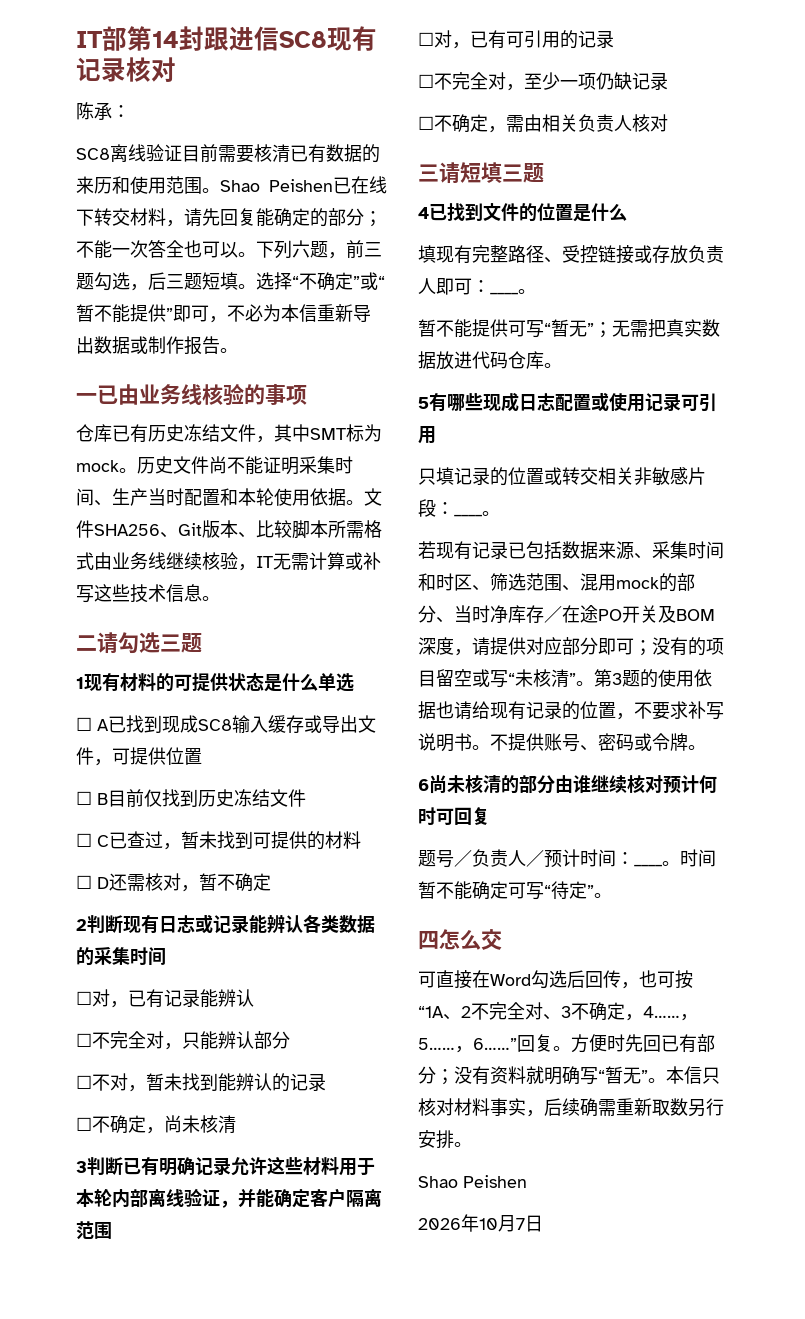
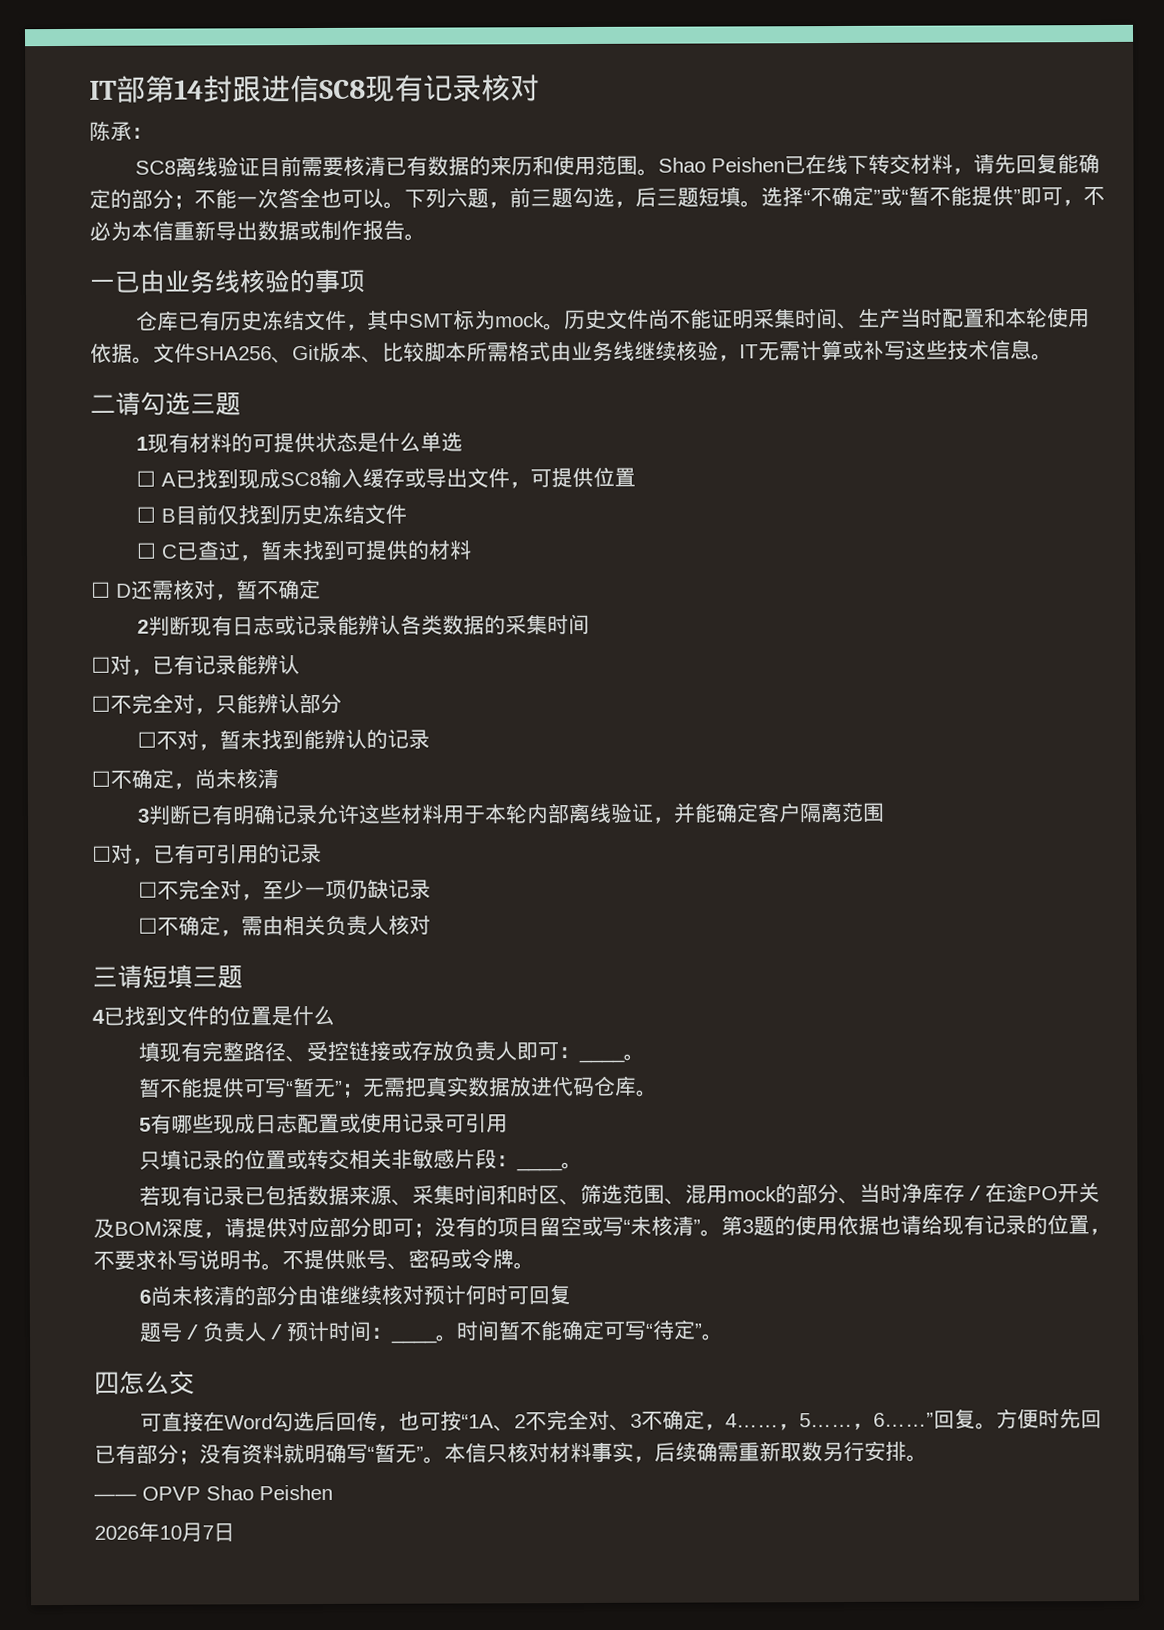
  本信只核对材料事实，后续确需重新取数另行安排。
- Shao Peishen
+ —— OPVP Shao Peishen

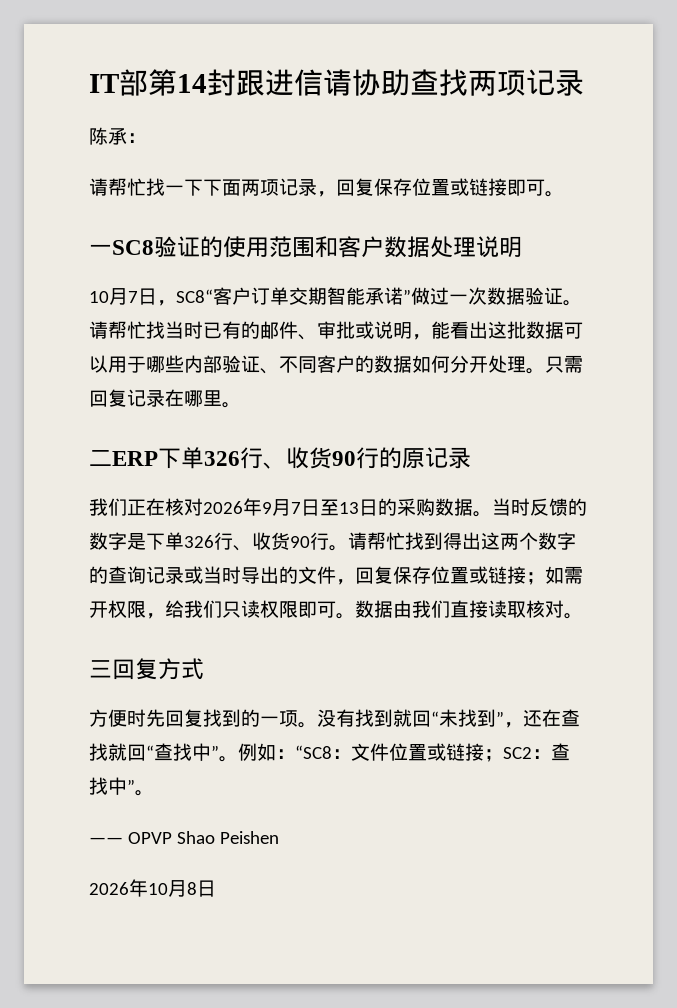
- IT部第14封跟进信SC8现有记录核对
+ IT部第14封跟进信请协助查找两项记录
- SC8离线验证目前需要核清已有数据的来历和使用范围。Shao Peishen已在线下转交材料，请先回复能确定的部分；不能一次答全也可以。下列六题，前三题勾选，后三题短填。选择“不确定”或“暂不能提供”即可，不必为本信重新导出数据或制作报告。
- 一已由业务线核验的事项
- 仓库已有历史冻结文件，其中SMT标为mock。历史文件尚不能证明采集时间、生产当时配置和本轮使用依据。文件SHA256、Git版本、比较脚本所需格式由业务线继续核验，IT无需计算或补写这些技术信息。
- 二请勾选三题
- 1现有材料的可提供状态是什么单选
- ☐ A已找到现成SC8输入缓存或导出文件，可提供位置
- ☐ B目前仅找到历史冻结文件
- ☐ C已查过，暂未找到可提供的材料
- ☐ D还需核对，暂不确定
- 2判断现有日志或记录能辨认各类数据的采集时间
- ☐对，已有记录能辨认
- ☐不完全对，只能辨认部分
- ☐不对，暂未找到能辨认的记录
- ☐不确定，尚未核清
- 3判断已有明确记录允许这些材料用于本轮内部离线验证，并能确定客户隔离范围
- ☐对，已有可引用的记录
- ☐不完全对，至少一项仍缺记录
- ☐不确定，需由相关负责人核对
- 三请短填三题
- 4已找到文件的位置是什么
- 填现有完整路径、受控链接或存放负责人即可：____。
- 暂不能提供可写“暂无”；无需把真实数据放进代码仓库。
- 5有哪些现成日志配置或使用记录可引用
- 只填记录的位置或转交相关非敏感片段：____。
- 若现有记录已包括数据来源、采集时间和时区、筛选范围、混用mock的部分、当时净库存／在途PO开关及BOM深度，请提供对应部分即可；没有的项目留空或写“未核清”。第3题的使用依据也请给现有记录的位置，不要求补写说明书。不提供账号、密码或令牌。
- 6尚未核清的部分由谁继续核对预计何时可回复
- 题号／负责人／预计时间：____。时间暂不能确定可写“待定”。
- 四怎么交
- 可直接在Word勾选后回传，也可按“1A、2不完全对、3不确定，4……，5……，6……”回复。方便时先回已有部分；没有资料就明确写“暂无”。本信只核对材料事实，后续确需重新取数另行安排。
+ 请帮忙找一下下面两项记录，回复保存位置或链接即可。
+ 一SC8验证的使用范围和客户数据处理说明
+ 10月7日，SC8“客户订单交期智能承诺”做过一次数据验证。请帮忙找当时已有的邮件、审批或说明，能看出这批数据可以用于哪些内部验证、不同客户的数据如何分开处理。只需回复记录在哪里。
+ 二ERP下单326行、收货90行的原记录
+ 我们正在核对2026年9月7日至13日的采购数据。当时反馈的数字是下单326行、收货90行。请帮忙找到得出这两个数字的查询记录或当时导出的文件，回复保存位置或链接；如需开权限，给我们只读权限即可。数据由我们直接读取核对。
+ 三回复方式
+ 方便时先回复找到的一项。没有找到就回“未找到”，还在查找就回“查找中”。例如：“SC8：文件位置或链接；SC2：查找中”。
- 2026年10月7日
+ 2026年10月8日

